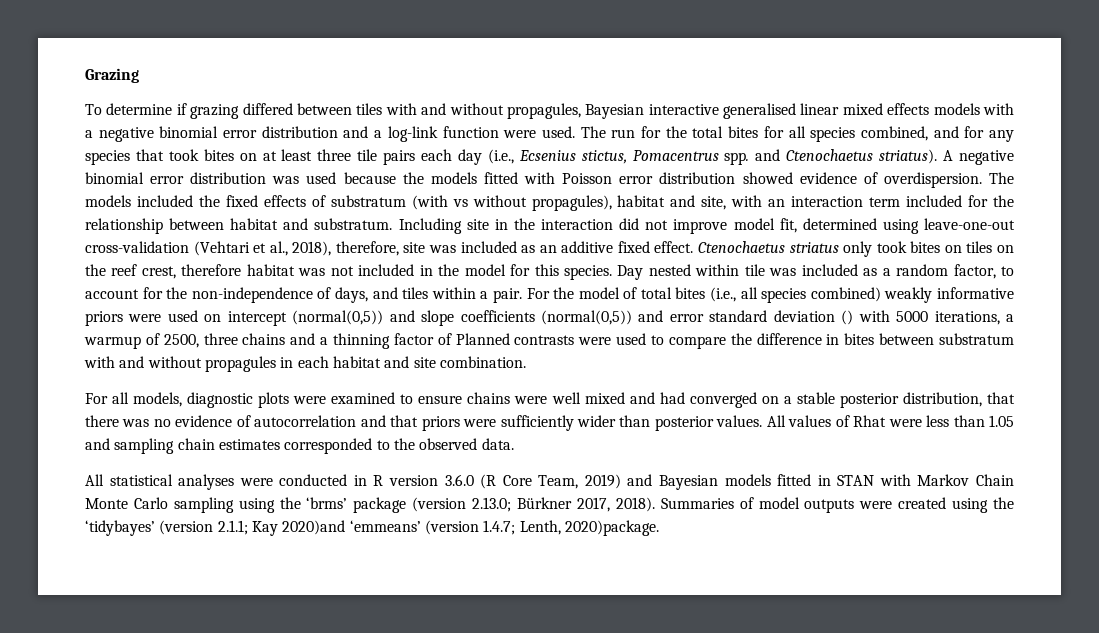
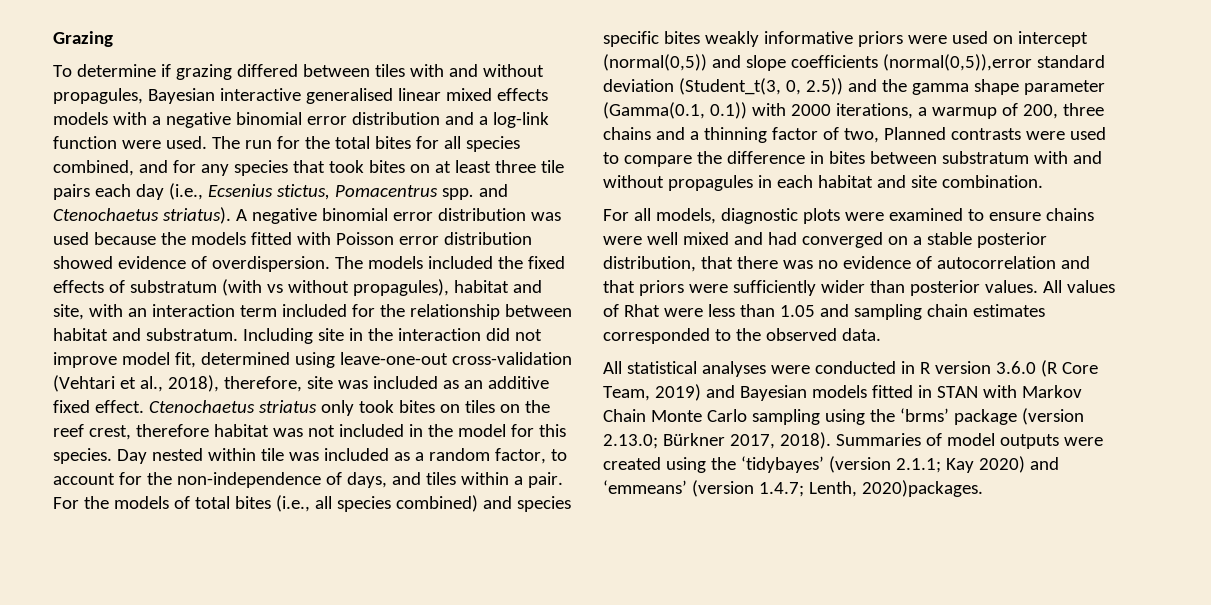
- For the model of total bites (i.e., all species combined) weakly informative priors were used on intercept (normal(0,5)) and slope coefficients (normal(0,5)) and error standard deviation () with 5000 iterations, a warmup of 2500, three chains and a thinning factor of Planned contrasts were used to compare the difference in bites between substratum with and without propagules in each habitat and site combination.
+ For the models of total bites (i.e., all species combined) and species specific bites weakly informative priors were used on intercept (normal(0,5)) and slope coefficients (normal(0,5)),error standard deviation (Student_t(3, 0, 2.5)) and the gamma shape parameter (Gamma(0.1, 0.1)) with 2000 iterations, a warmup of 200, three chains and a thinning factor of two, Planned contrasts were used to compare the difference in bites between substratum with and without propagules in each habitat and site combination.
- Summaries of model outputs were created using the ‘tidybayes’ (version 2.1.1; Kay 2020)and ‘emmeans’ (version 1.4.7; Lenth, 2020)package.
+ Summaries of model outputs were created using the ‘tidybayes’ (version 2.1.1; Kay 2020) and ‘emmeans’ (version 1.4.7; Lenth, 2020)packages.

